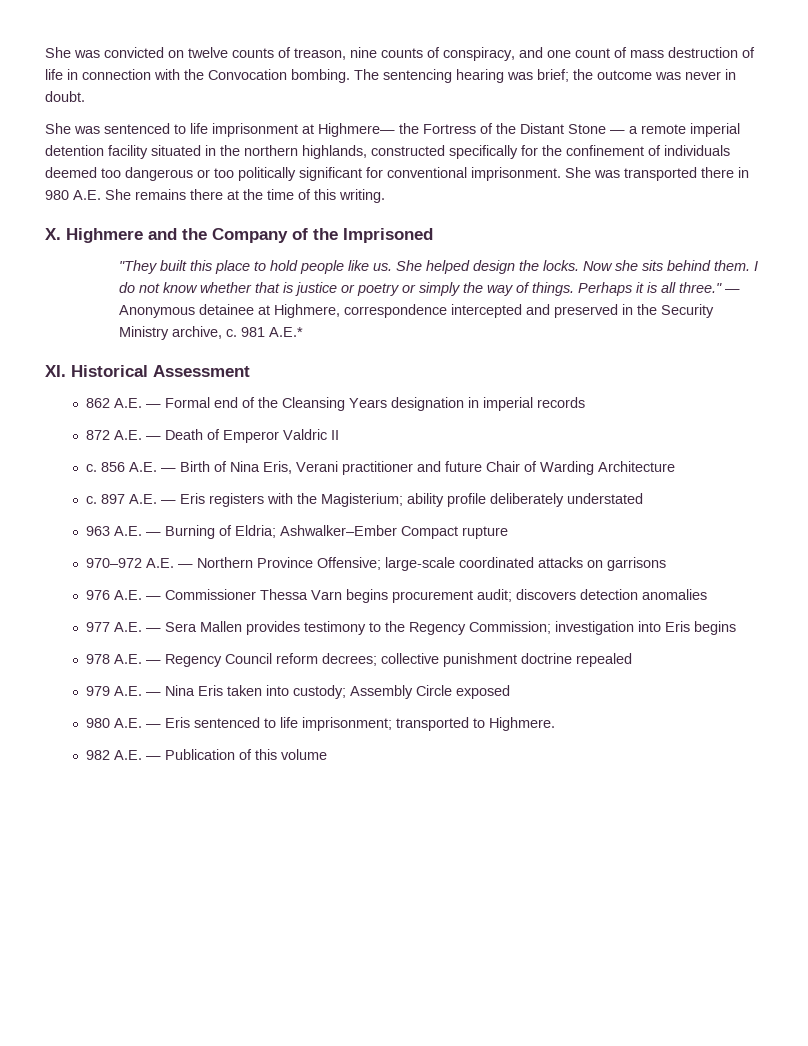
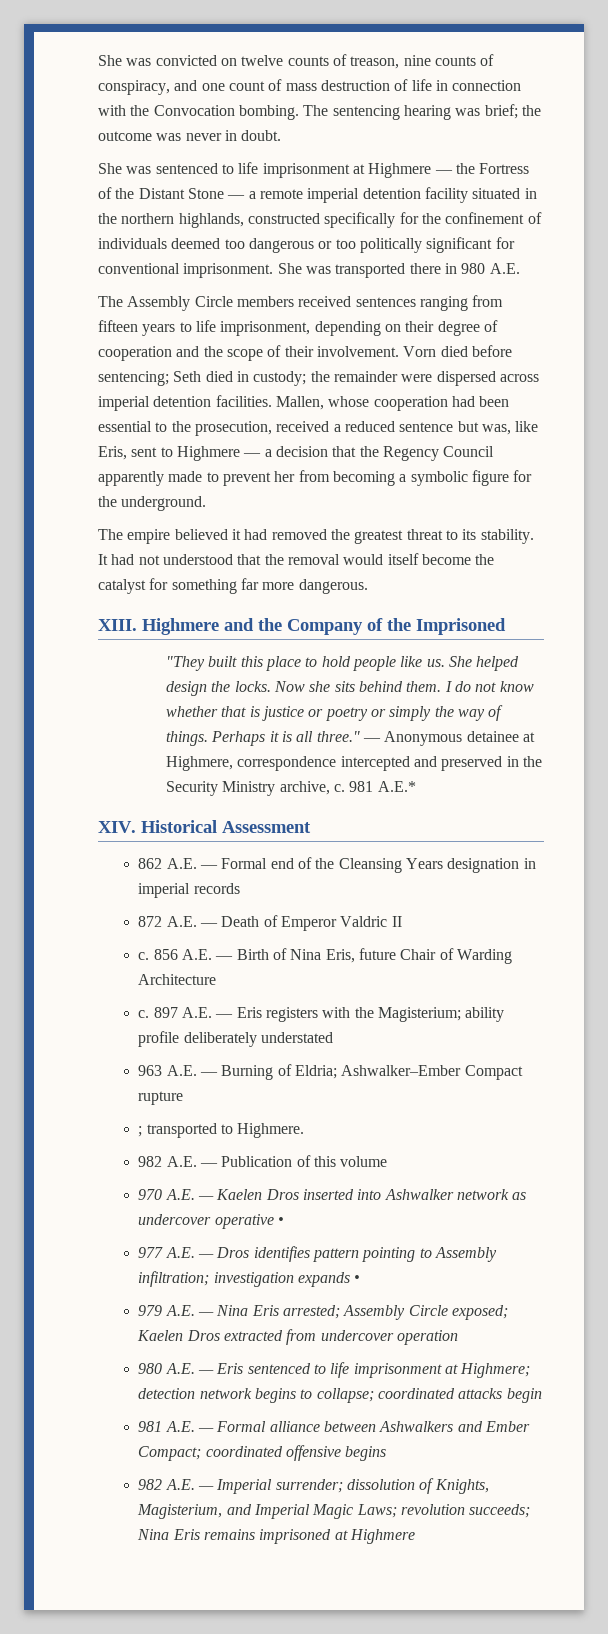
- She was sentenced to life imprisonment at Highmere— the Fortress of the Distant Stone — a remote imperial detention facility situated in the northern highlands, constructed specifically for the confinement of individuals deemed too dangerous or too politically significant for conventional imprisonment.
+ She was sentenced to life imprisonment at Highmere — the Fortress of the Distant Stone — a remote imperial detention facility situated in the northern highlands, constructed specifically for the confinement of individuals deemed too dangerous or too politically significant for conventional imprisonment.
- She was transported there in 980 A.E. She remains there at the time of this writing.
- X. Highmere and the Company of the Imprisoned
+ She was transported there in 980 A.E.
+ The Assembly Circle members received sentences ranging from fifteen years to life imprisonment, depending on their degree of cooperation and the scope of their involvement. Vorn died before sentencing; Seth died in custody; the remainder were dispersed across imperial detention facilities. Mallen, whose cooperation had been essential to the prosecution, received a reduced sentence but was, like Eris, sent to Highmere — a decision that the Regency Council apparently made to prevent her from becoming a symbolic figure for the underground.
+ The empire believed it had removed the greatest threat to its stability. It had not understood that the removal would itself become the catalyst for something far more dangerous.
+ XIII. Highmere and the Company of the Imprisoned
- XI. Historical Assessment
+ XIV. Historical Assessment
- 856 A.E. — Birth of Nina Eris, Verani practitioner and future Chair of Warding Architecture
+ 856 A.E. — Birth of Nina Eris, future Chair of Warding Architecture
- 970–972 A.E. — Northern Province Offensive; large-scale coordinated attacks on garrisons
- 976 A.E. — Commissioner Thessa Varn begins procurement audit; discovers detection anomalies
- 977 A.E. — Sera Mallen provides testimony to the Regency Commission; investigation into Eris begins
- 978 A.E. — Regency Council reform decrees; collective punishment doctrine repealed
- 979 A.E. — Nina Eris taken into custody; Assembly Circle exposed
- 980 A.E. — Eris sentenced to life imprisonment; transported to Highmere.
+ ; transported to Highmere.
+ 970 A.E. — Kaelen Dros inserted into Ashwalker network as undercover operative •
+ 977 A.E. — Dros identifies pattern pointing to Assembly infiltration; investigation expands •
+ 979 A.E. — Nina Eris arrested; Assembly Circle exposed; Kaelen Dros extracted from undercover operation
+ 980 A.E. — Eris sentenced to life imprisonment at Highmere; detection network begins to collapse; coordinated attacks begin
+ 981 A.E. — Formal alliance between Ashwalkers and Ember Compact; coordinated offensive begins
+ 982 A.E. — Imperial surrender; dissolution of Knights, Magisterium, and Imperial Magic Laws; revolution succeeds; Nina Eris remains imprisoned at Highmere

